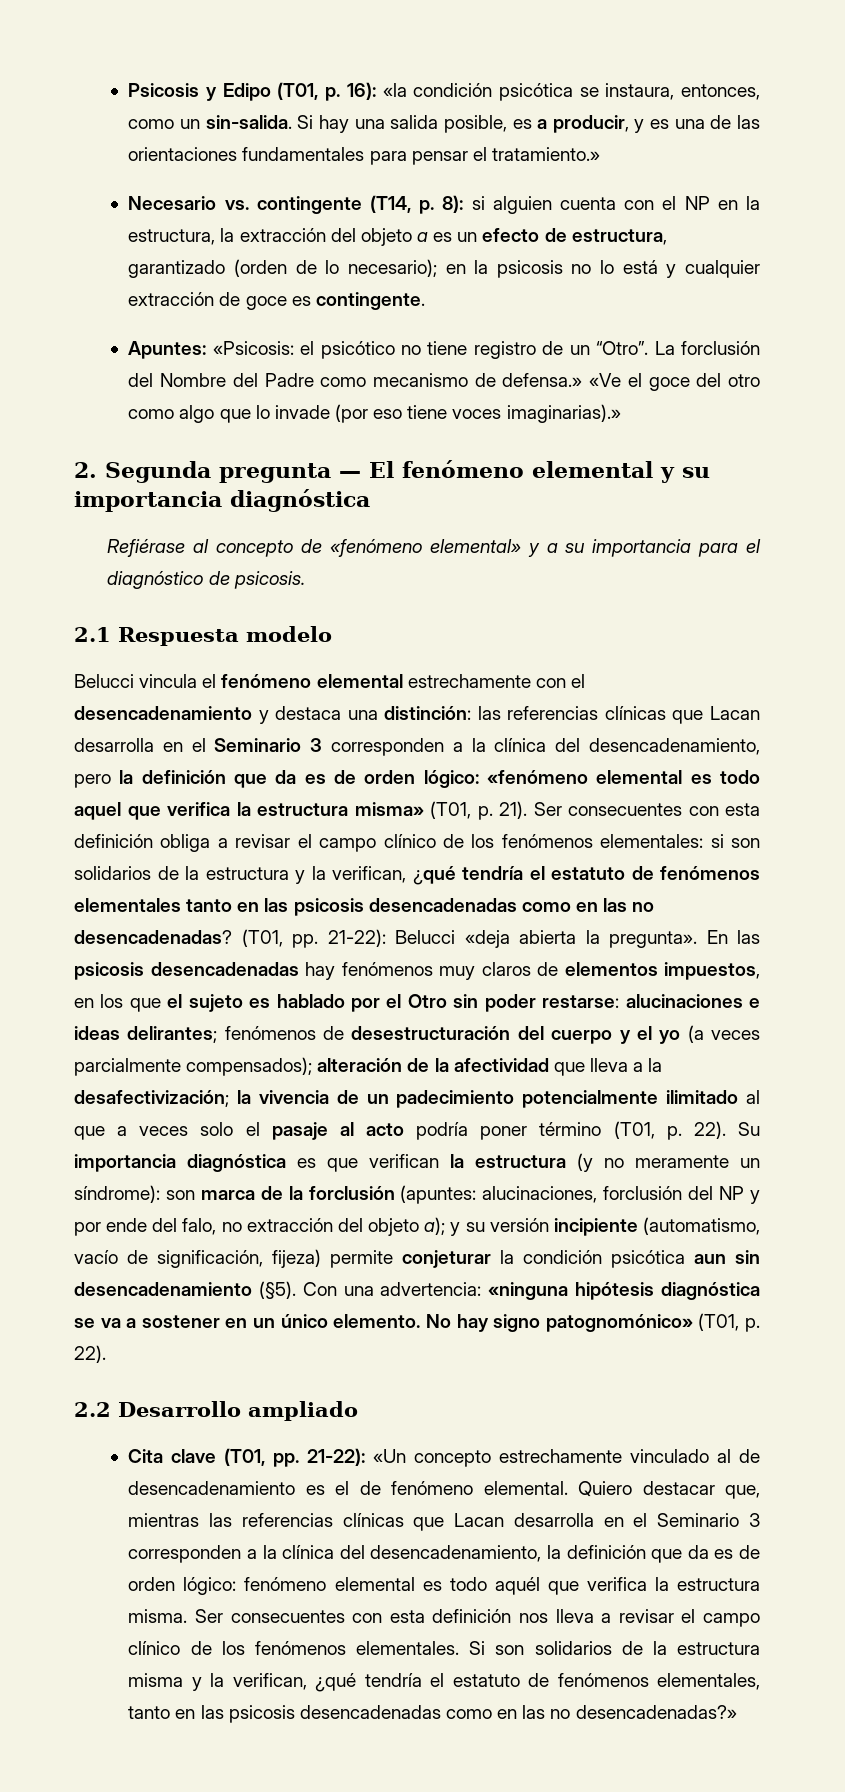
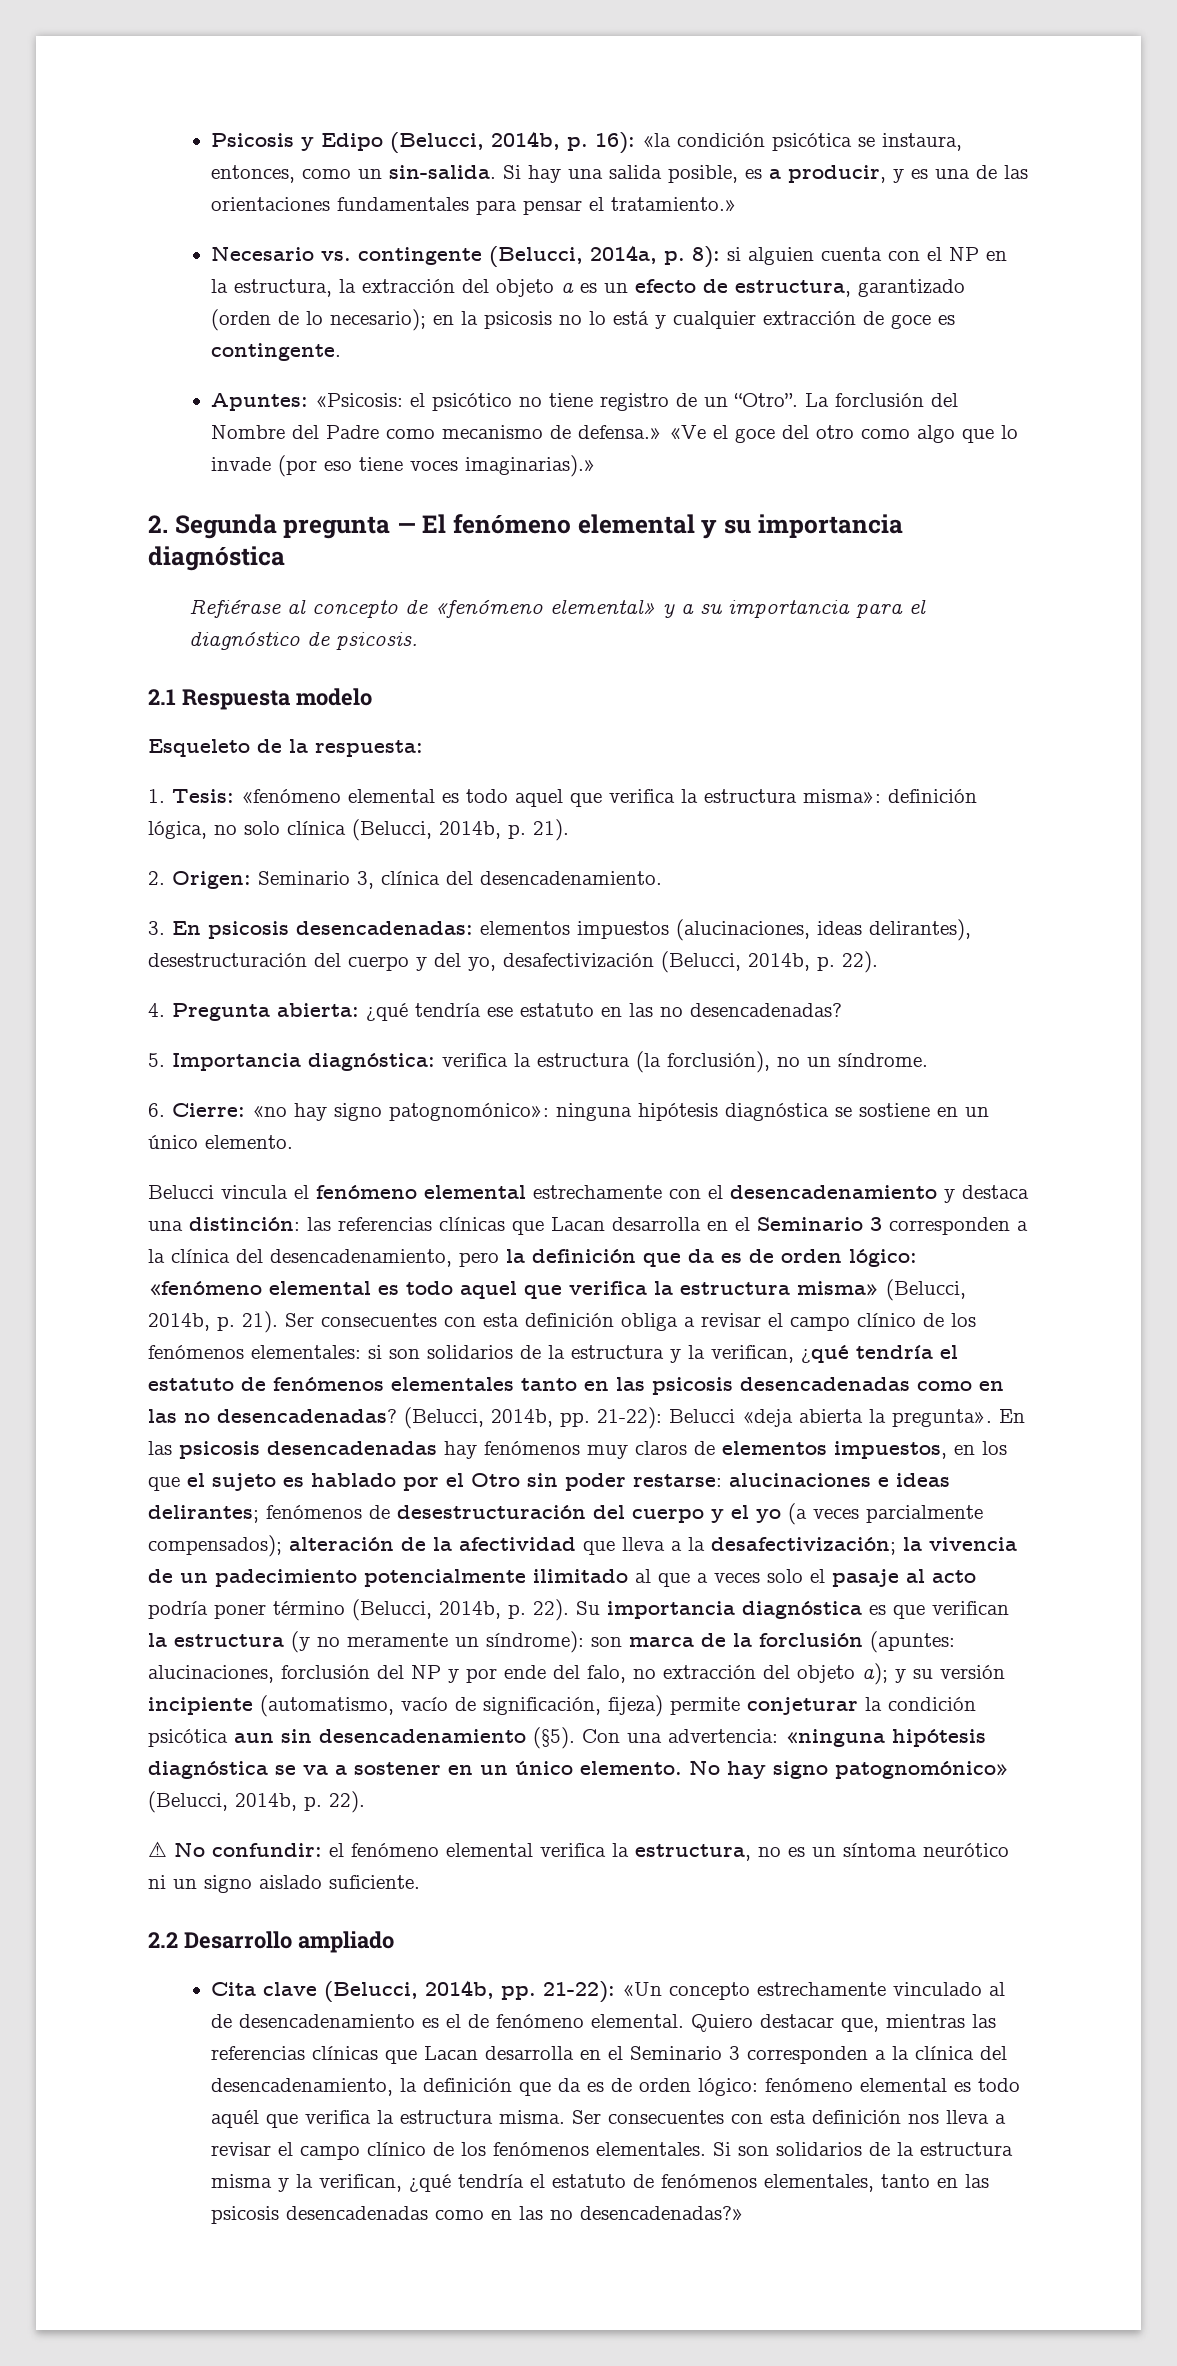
- Psicosis y Edipo (T01, p. 16): «la condición psicótica se instaura, entonces, como un sin-salida.
+ Psicosis y Edipo (Belucci, 2014b, p. 16): «la condición psicótica se instaura, entonces, como un sin-salida.
- Necesario vs. contingente (T14, p. 8): si alguien cuenta con el NP en la estructura, la extracción del objeto a es un efecto de estructura, garantizado (orden de lo necesario); en la psicosis no lo está y cualquier extracción de goce es contingente.
+ Necesario vs. contingente (Belucci, 2014a, p. 8): si alguien cuenta con el NP en la estructura, la extracción del objeto a es un efecto de estructura, garantizado (orden de lo necesario); en la psicosis no lo está y cualquier extracción de goce es contingente.
+ Esqueleto de la respuesta:
+ 1. Tesis: «fenómeno elemental es todo aquel que verifica la estructura misma»: definición lógica, no solo clínica (Belucci, 2014b, p. 21).
+ 2. Origen: Seminario 3, clínica del desencadenamiento.
+ 3. En psicosis desencadenadas: elementos impuestos (alucinaciones, ideas delirantes), desestructuración del cuerpo y del yo, desafectivización (Belucci, 2014b, p. 22).
+ 4. Pregunta abierta: ¿qué tendría ese estatuto en las no desencadenadas?
+ 5. Importancia diagnóstica: verifica la estructura (la forclusión), no un síndrome.
+ 6. Cierre: «no hay signo patognomónico»: ninguna hipótesis diagnóstica se sostiene en un único elemento.
- Belucci vincula el fenómeno elemental estrechamente con el desencadenamiento y destaca una distinción: las referencias clínicas que Lacan desarrolla en el Seminario 3 corresponden a la clínica del desencadenamiento, pero la definición que da es de orden lógico: «fenómeno elemental es todo aquel que verifica la estructura misma» (T01, p. 21).
+ Belucci vincula el fenómeno elemental estrechamente con el desencadenamiento y destaca una distinción: las referencias clínicas que Lacan desarrolla en el Seminario 3 corresponden a la clínica del desencadenamiento, pero la definición que da es de orden lógico: «fenómeno elemental es todo aquel que verifica la estructura misma» (Belucci, 2014b, p. 21).
- (T01, pp. 21-22): Belucci «deja abierta la pregunta».
+ (Belucci, 2014b, pp. 21-22): Belucci «deja abierta la pregunta».
- la vivencia de un padecimiento potencialmente ilimitado al que a veces solo el pasaje al acto podría poner término (T01, p. 22).
+ la vivencia de un padecimiento potencialmente ilimitado al que a veces solo el pasaje al acto podría poner término (Belucci, 2014b, p. 22).
- No hay signo patognomónico» (T01, p. 22).
+ No hay signo patognomónico» (Belucci, 2014b, p. 22).
+ ⚠ No confundir: el fenómeno elemental verifica la estructura, no es un síntoma neurótico ni un signo aislado suficiente.
- Cita clave (T01, pp. 21-22): «Un concepto estrechamente vinculado al de desencadenamiento es el de fenómeno elemental.
+ Cita clave (Belucci, 2014b, pp. 21-22): «Un concepto estrechamente vinculado al de desencadenamiento es el de fenómeno elemental.

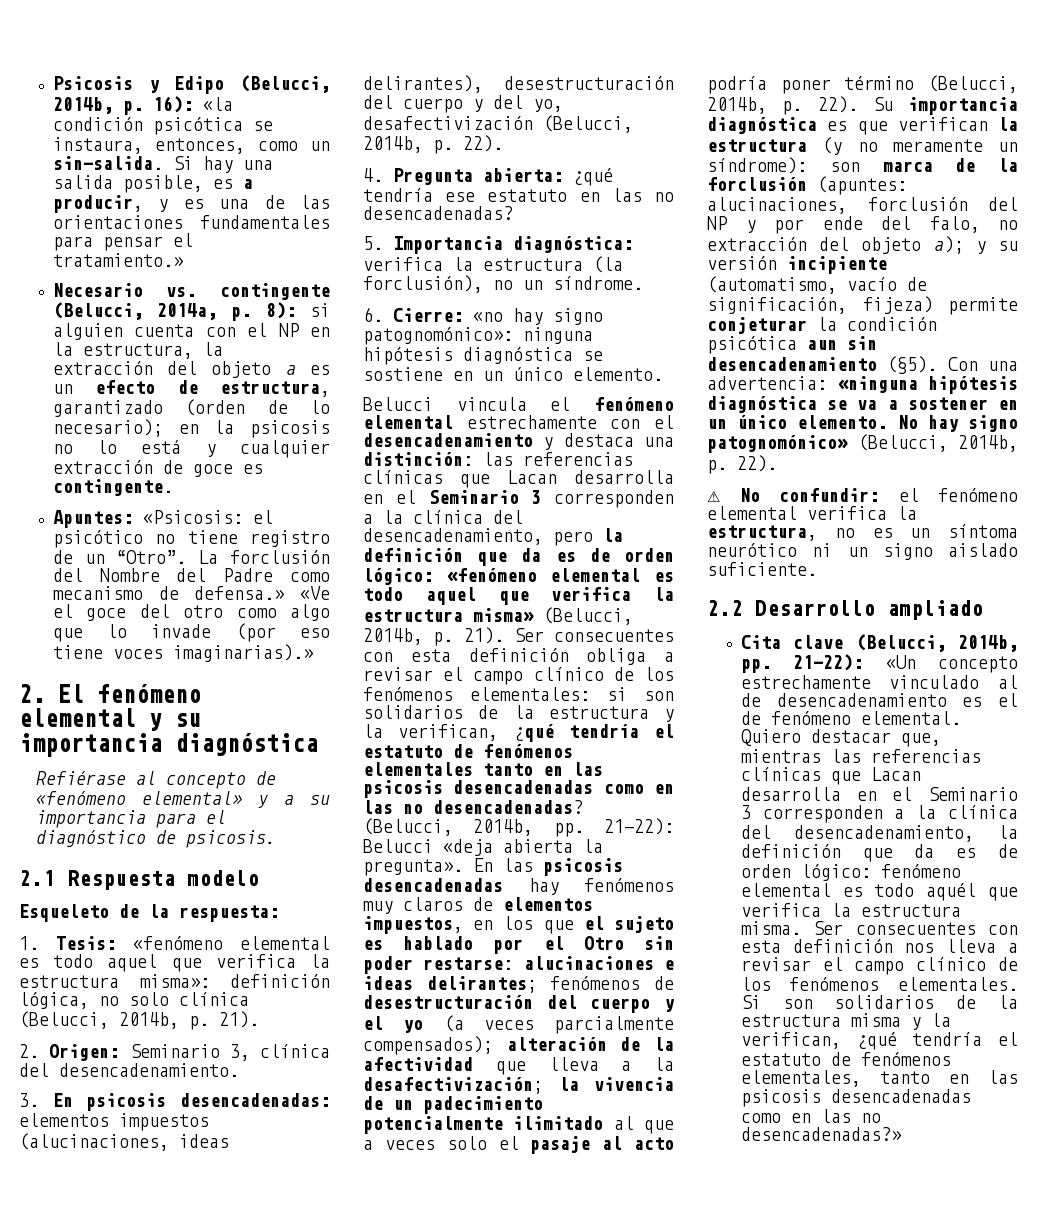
- 2. Segunda pregunta — El fenómeno elemental y su importancia diagnóstica
+ 2. El fenómeno elemental y su importancia diagnóstica

